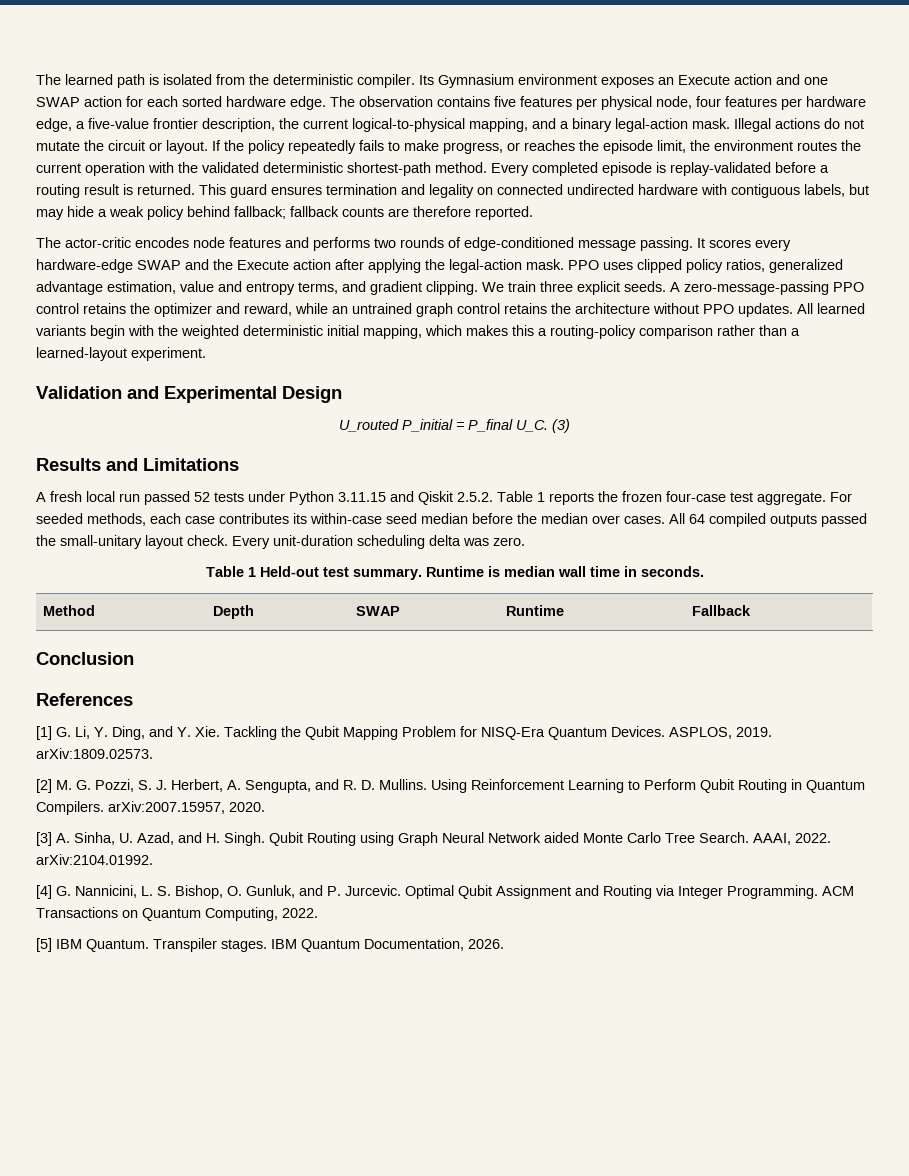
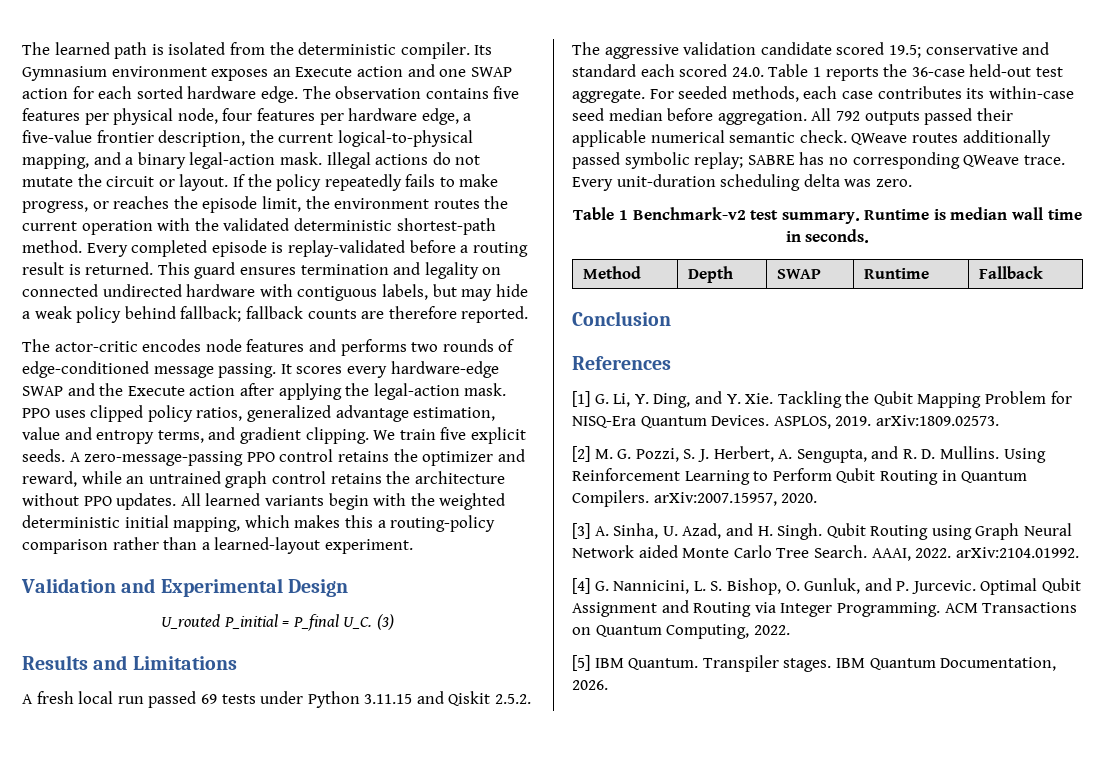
- We train three explicit seeds.
+ We train five explicit seeds.
- A fresh local run passed 52 tests under Python 3.11.15 and Qiskit 2.5.2. Table 1 reports the frozen four-case test aggregate.
+ A fresh local run passed 69 tests under Python 3.11.15 and Qiskit 2.5.2. The aggressive validation candidate scored 19.5; conservative and standard each scored 24.0. Table 1 reports the 36-case held-out test aggregate.
- For seeded methods, each case contributes its within-case seed median before the median over cases. All 64 compiled outputs passed the small-unitary layout check.
+ For seeded methods, each case contributes its within-case seed median before aggregation. All 792 outputs passed their applicable numerical semantic check. QWeave routes additionally passed symbolic replay; SABRE has no corresponding QWeave trace.
- Table 1 Held-out test summary.
+ Table 1 Benchmark-v2 test summary.

